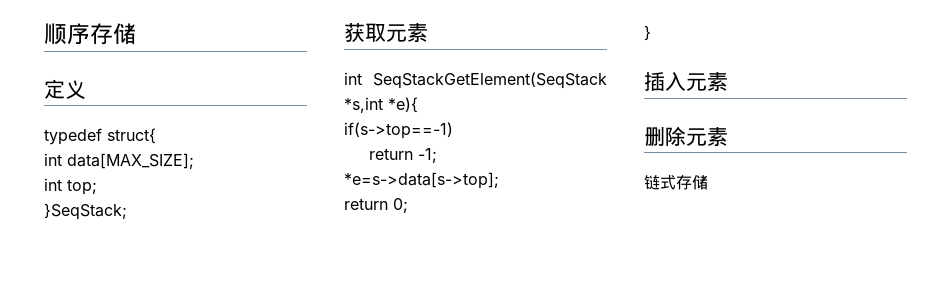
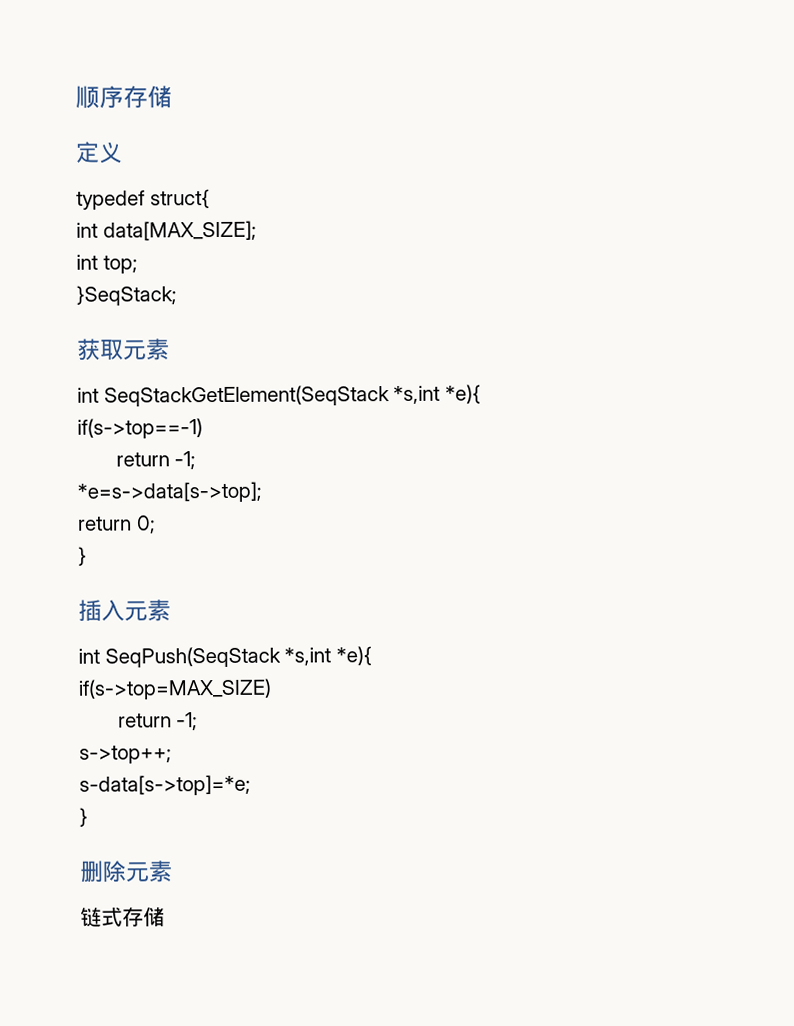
+ int SeqPush(SeqStack *s,int *e){
+ if(s->top=MAX_SIZE)
+ return -1;
+ s->top++;
+ s-data[s->top]=*e;
+ }

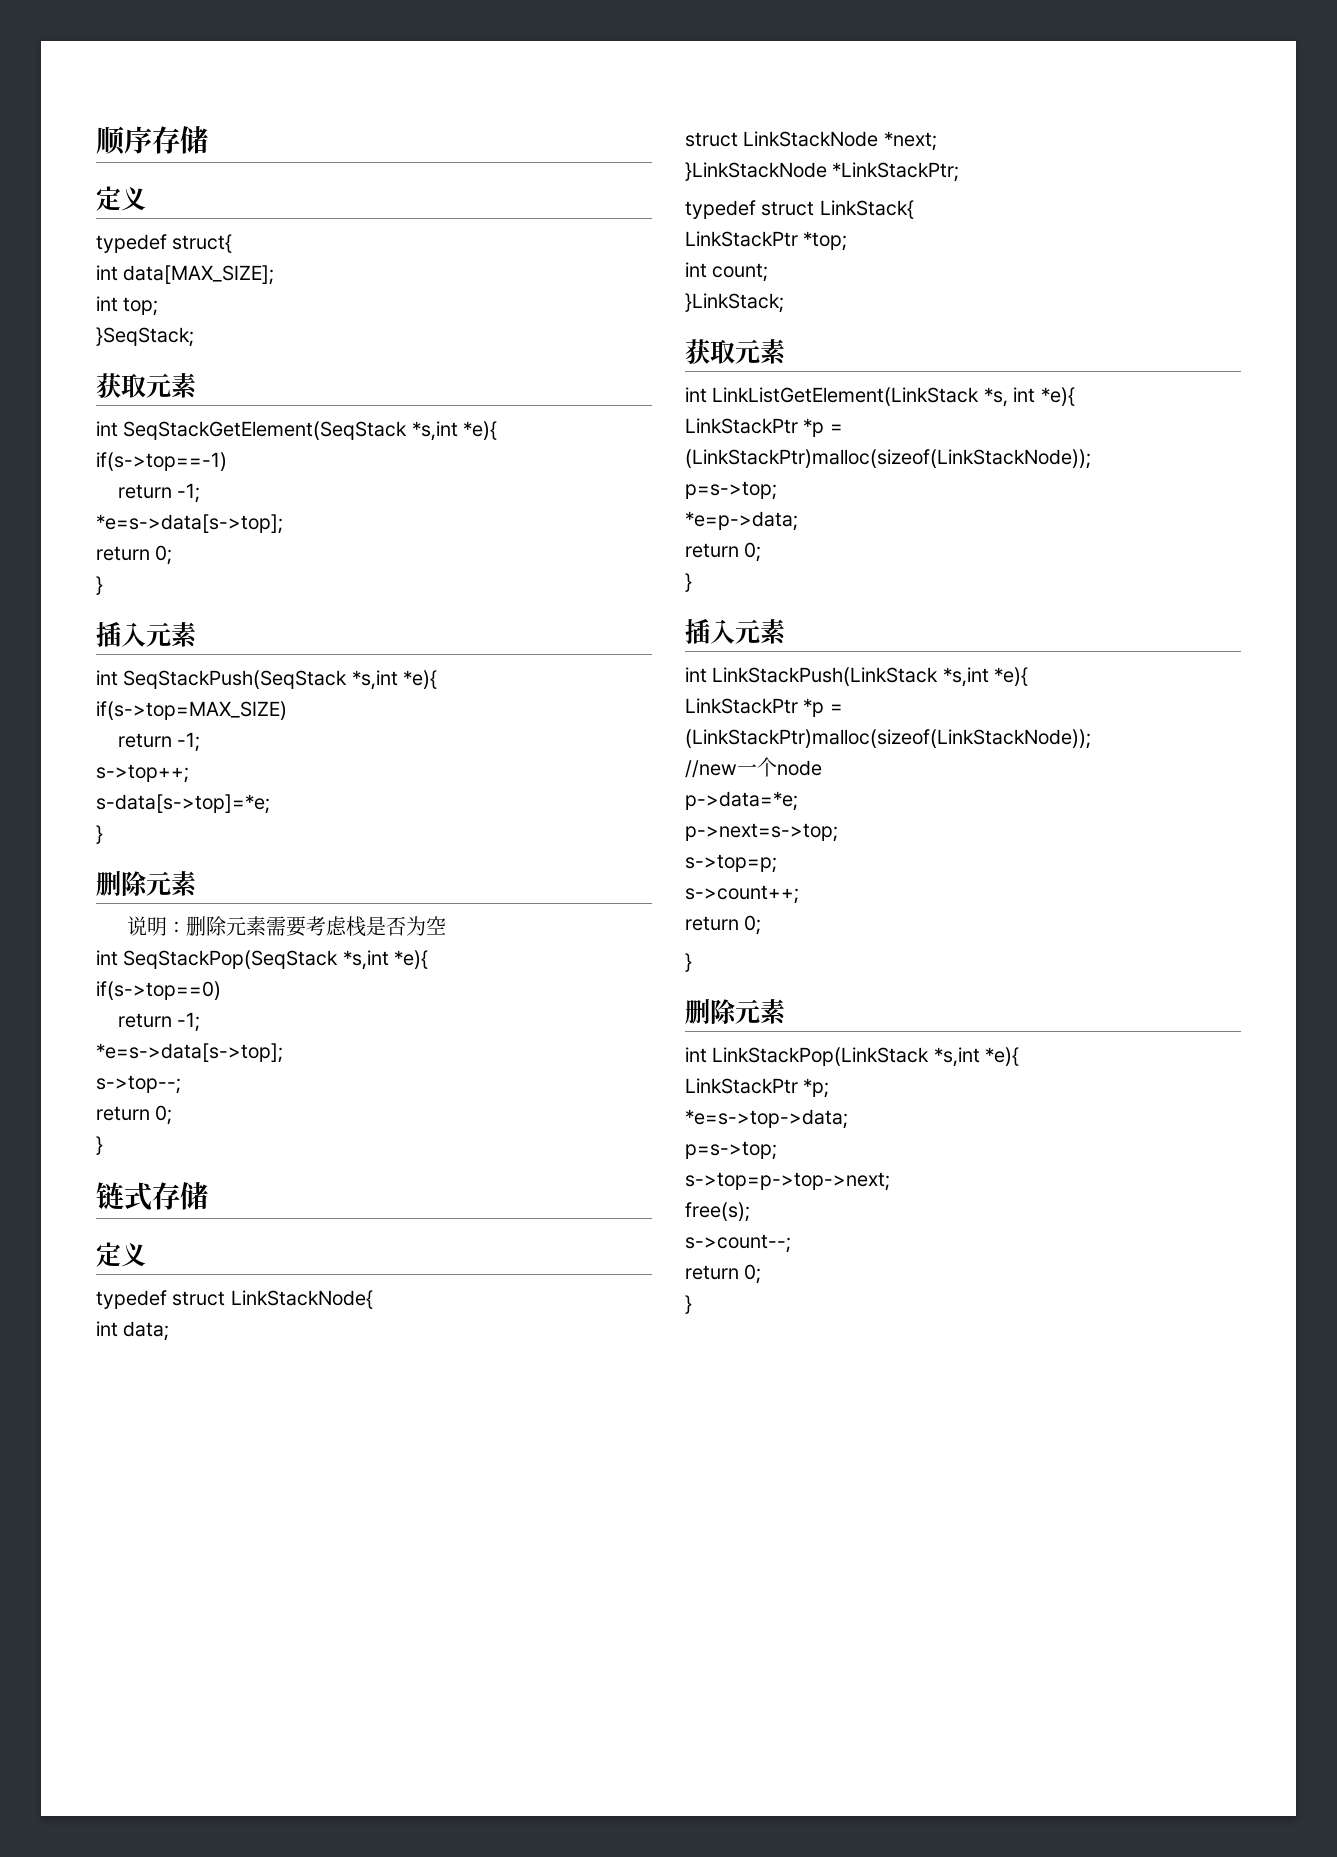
- int SeqPush(SeqStack *s,int *e){
+ int SeqStackPush(SeqStack *s,int *e){
+ 说明：删除元素需要考虑栈是否为空
+ int SeqStackPop(SeqStack *s,int *e){
+ if(s->top==0)
+ return -1;
+ *e=s->data[s->top];
+ s->top--;
+ return 0;
+ }
  链式存储
+ 定义
+ typedef struct LinkStackNode{
+ int data;
+ struct LinkStackNode *next;
+ }LinkStackNode *LinkStackPtr;
+ typedef struct LinkStack{
+ LinkStackPtr *top;
+ int count;
+ }LinkStack;
+ 获取元素
+ int LinkListGetElement(LinkStack *s, int *e){
+ LinkStackPtr *p = (LinkStackPtr)malloc(sizeof(LinkStackNode));
+ p=s->top;
+ *e=p->data;
+ return 0;
+ }
+ 插入元素
+ int LinkStackPush(LinkStack *s,int *e){
+ LinkStackPtr *p = (LinkStackPtr)malloc(sizeof(LinkStackNode));
+ //new一个node
+ p->data=*e;
+ p->next=s->top;
+ s->top=p;
+ s->count++;
+ return 0;
+ }
+ 删除元素
+ int LinkStackPop(LinkStack *s,int *e){
+ LinkStackPtr *p;
+ *e=s->top->data;
+ p=s->top;
+ s->top=p->top->next;
+ free(s);
+ s->count--;
+ return 0;
+ }

